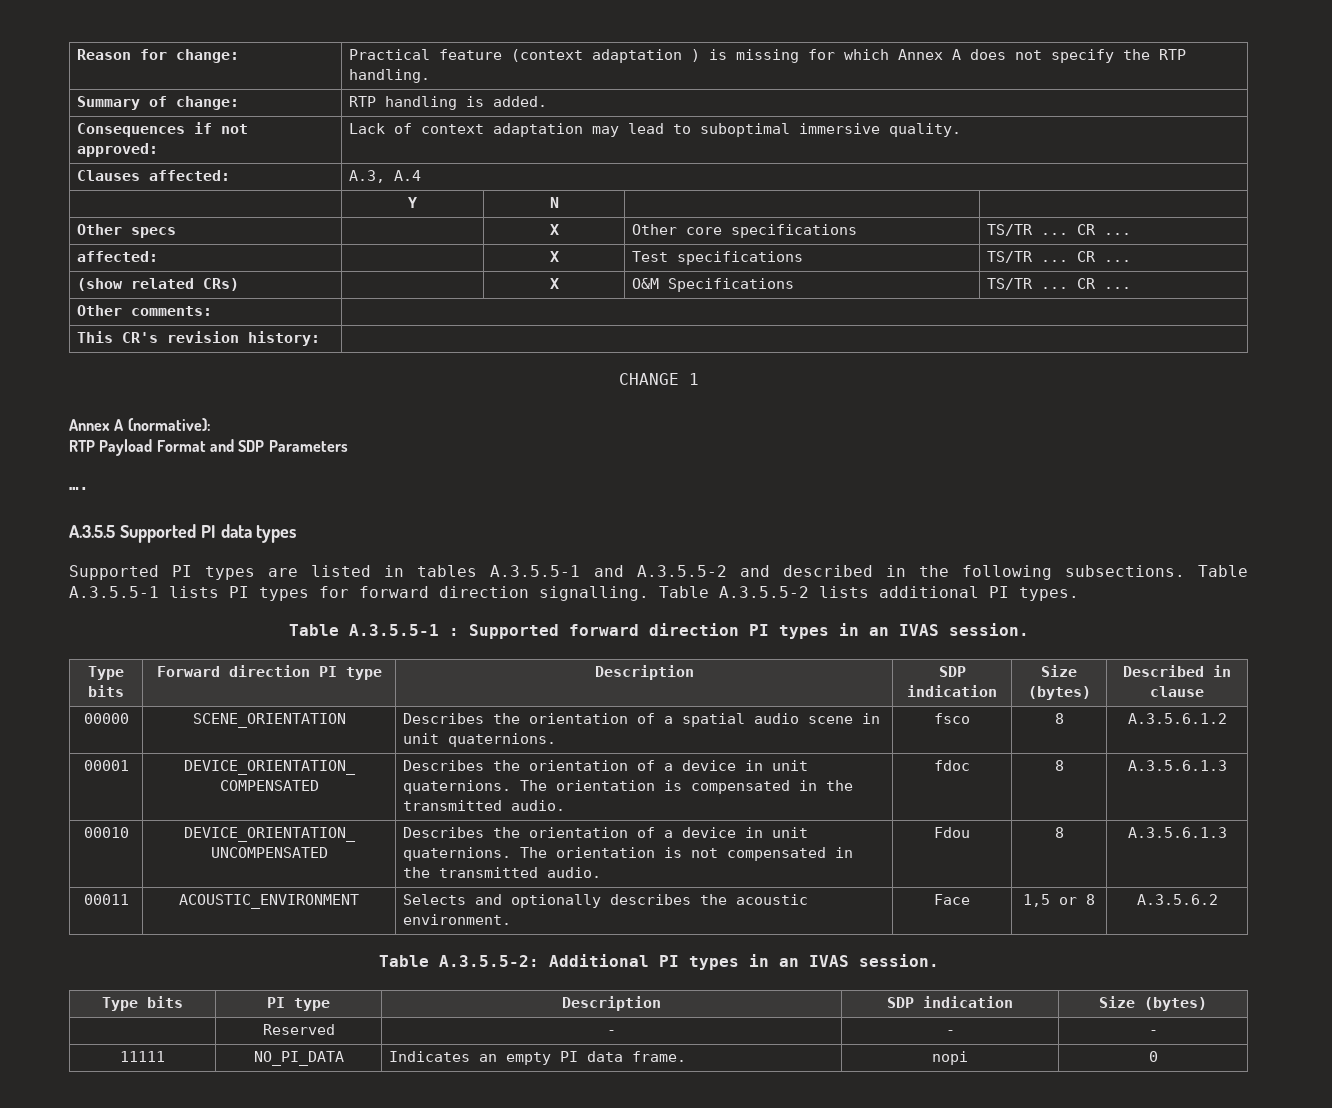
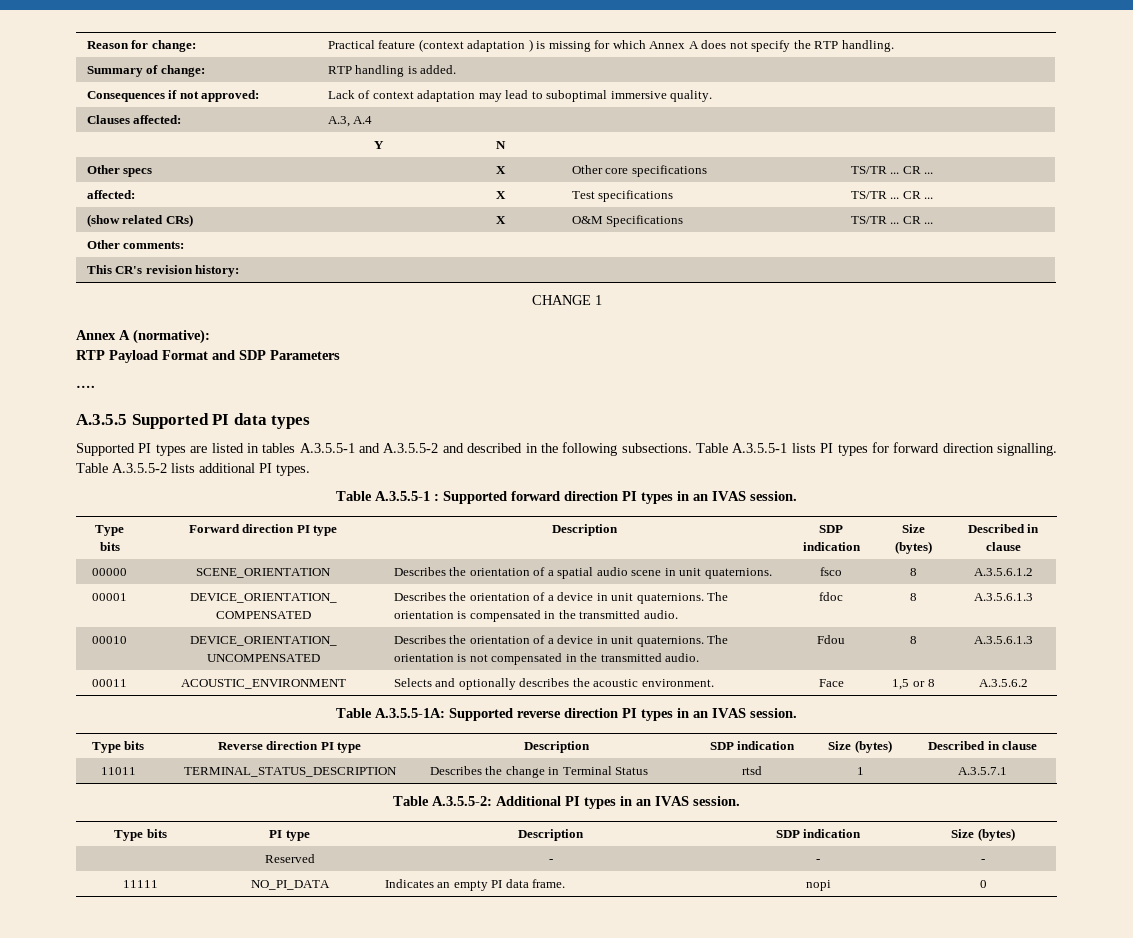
+ Table A.3.5.5-1A: Supported reverse direction PI types in an IVAS session.
+ Type bits | Reverse direction PI type | Description | SDP indication | Size (bytes) | Described in clause
+ 11011 | TERMINAL_STATUS_DESCRIPTION | Describes the change in Terminal Status | rtsd | 1 | A.3.5.7.1

